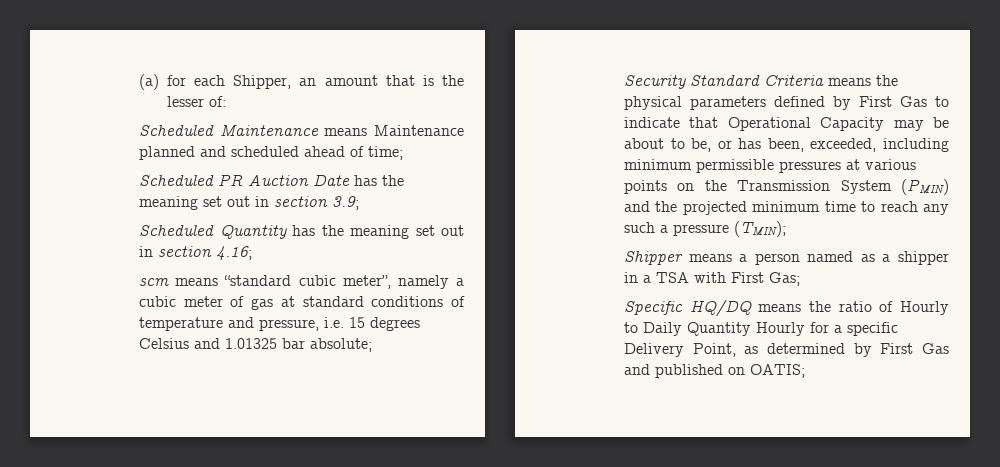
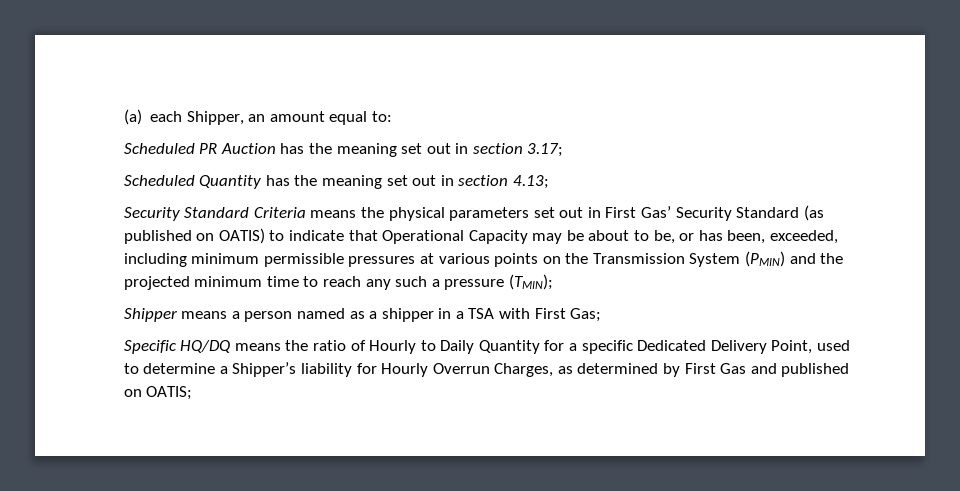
- (a) for each Shipper, an amount that is the lesser of:
- Scheduled Maintenance means Maintenance planned and scheduled ahead of time;
+ (a) each Shipper, an amount equal to:
- Scheduled PR Auction Date has the meaning set out in section 3.9;
+ Scheduled PR Auction has the meaning set out in section 3.17;
- Scheduled Quantity has the meaning set out in section 4.16;
- scm means “standard cubic meter”, namely a cubic meter of gas at standard conditions of temperature and pressure, i.e. 15 degrees Celsius and 1.01325 bar absolute;
+ Scheduled Quantity has the meaning set out in section 4.13;
- Security Standard Criteria means the physical parameters defined by First Gas to indicate that Operational Capacity may be about to be, or has been, exceeded, including minimum permissible pressures at various points on the Transmission System (PMIN) and the projected minimum time to reach any such a pressure (TMIN);
+ Security Standard Criteria means the physical parameters set out in First Gas’ Security Standard (as published on OATIS) to indicate that Operational Capacity may be about to be, or has been, exceeded, including minimum permissible pressures at various points on the Transmission System (PMIN) and the projected minimum time to reach any such a pressure (TMIN);
- Specific HQ/DQ means the ratio of Hourly to Daily Quantity Hourly for a specific Delivery Point, as determined by First Gas and published on OATIS;
+ Specific HQ/DQ means the ratio of Hourly to Daily Quantity for a specific Dedicated Delivery Point, used to determine a Shipper’s liability for Hourly Overrun Charges, as determined by First Gas and published on OATIS;

